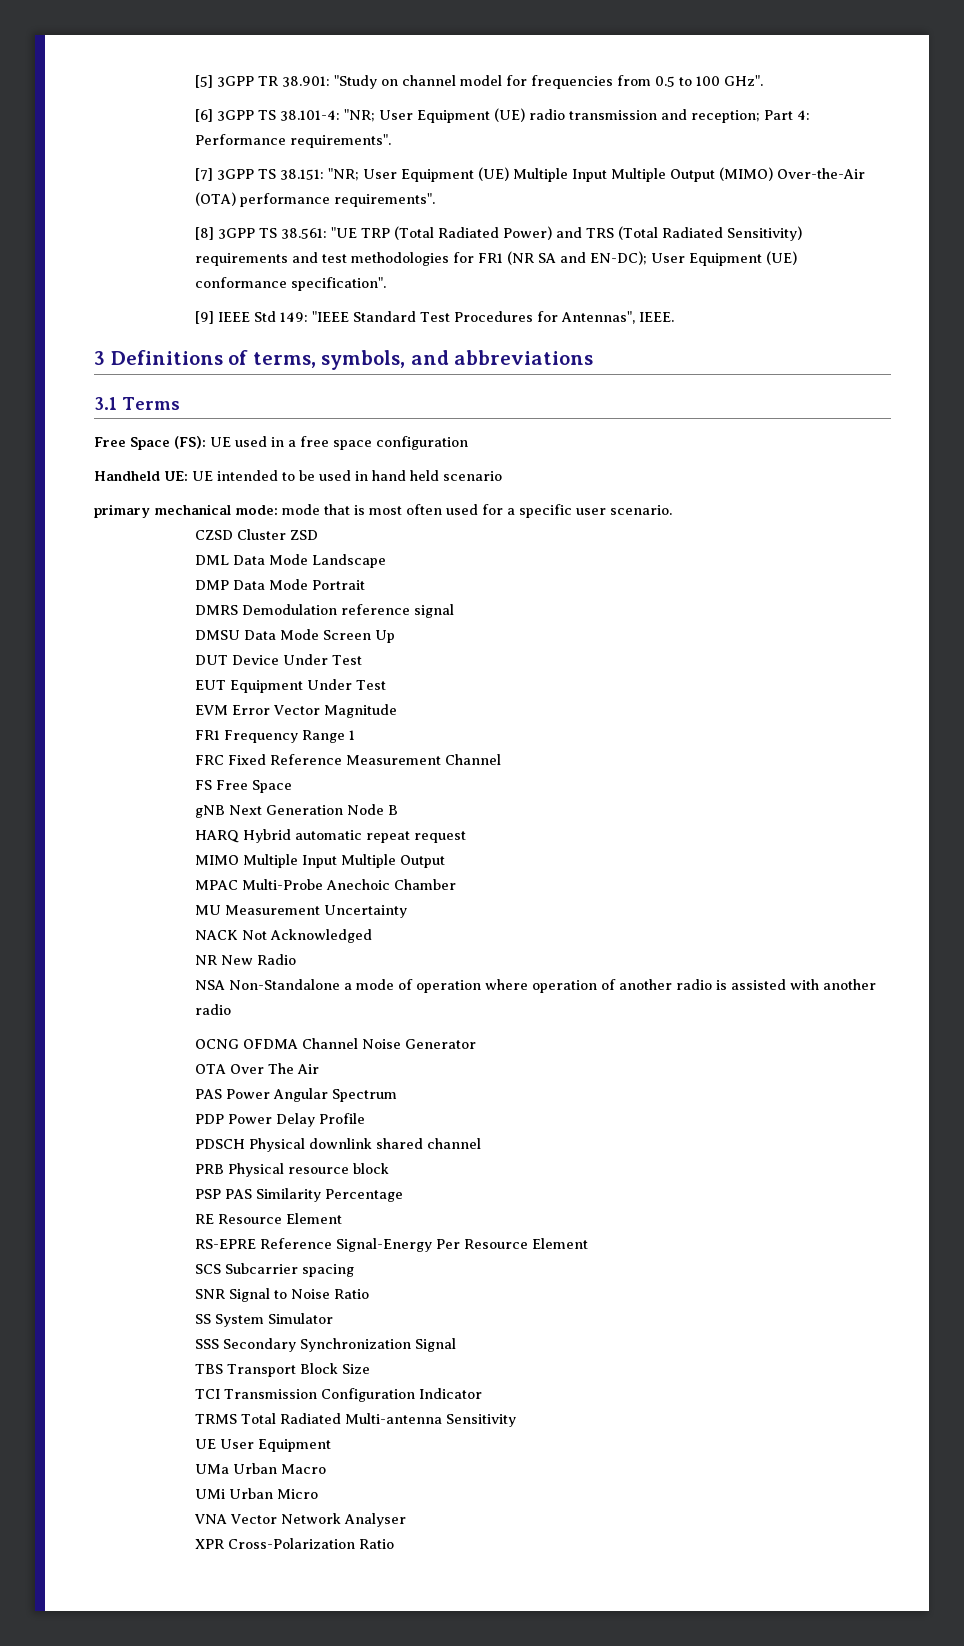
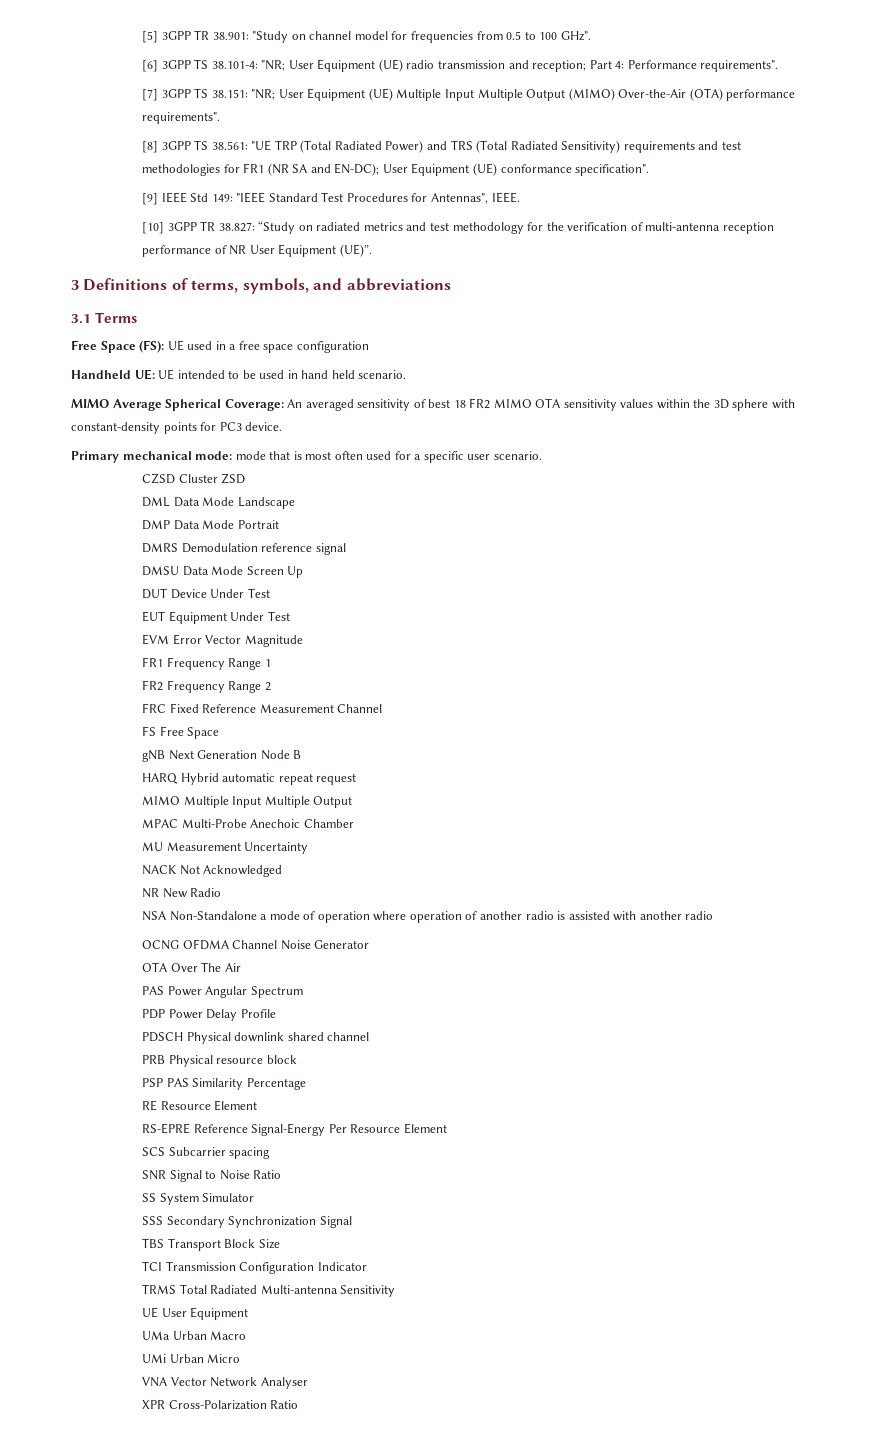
+ [10] 3GPP TR 38.827: “Study on radiated metrics and test methodology for the verification of multi-antenna reception performance of NR User Equipment (UE)”.
- Handheld UE: UE intended to be used in hand held scenario
- primary mechanical mode: mode that is most often used for a specific user scenario.
+ Handheld UE: UE intended to be used in hand held scenario.
+ MIMO Average Spherical Coverage: An averaged sensitivity of best 18 FR2 MIMO OTA sensitivity values within the 3D sphere with constant-density points for PC3 device.
+ Primary mechanical mode: mode that is most often used for a specific user scenario.
+ FR2 Frequency Range 2

